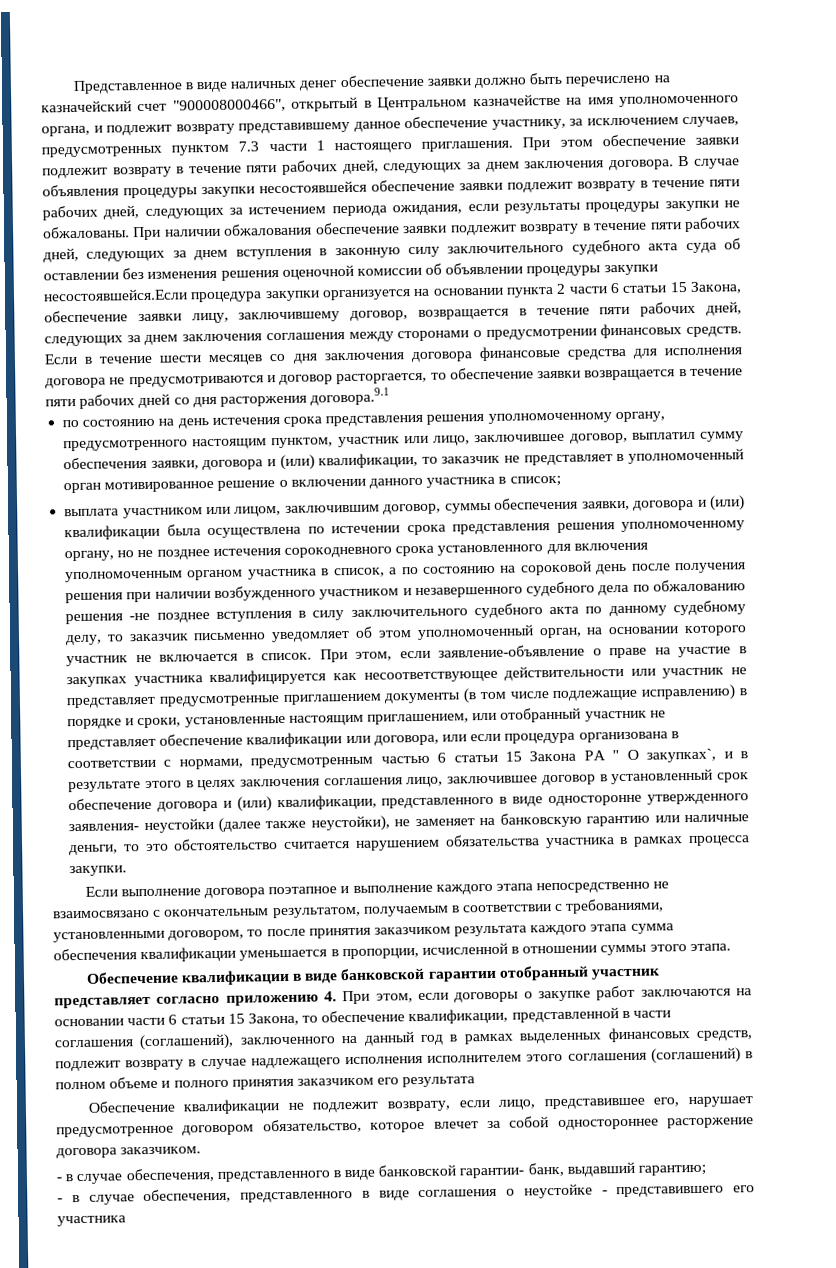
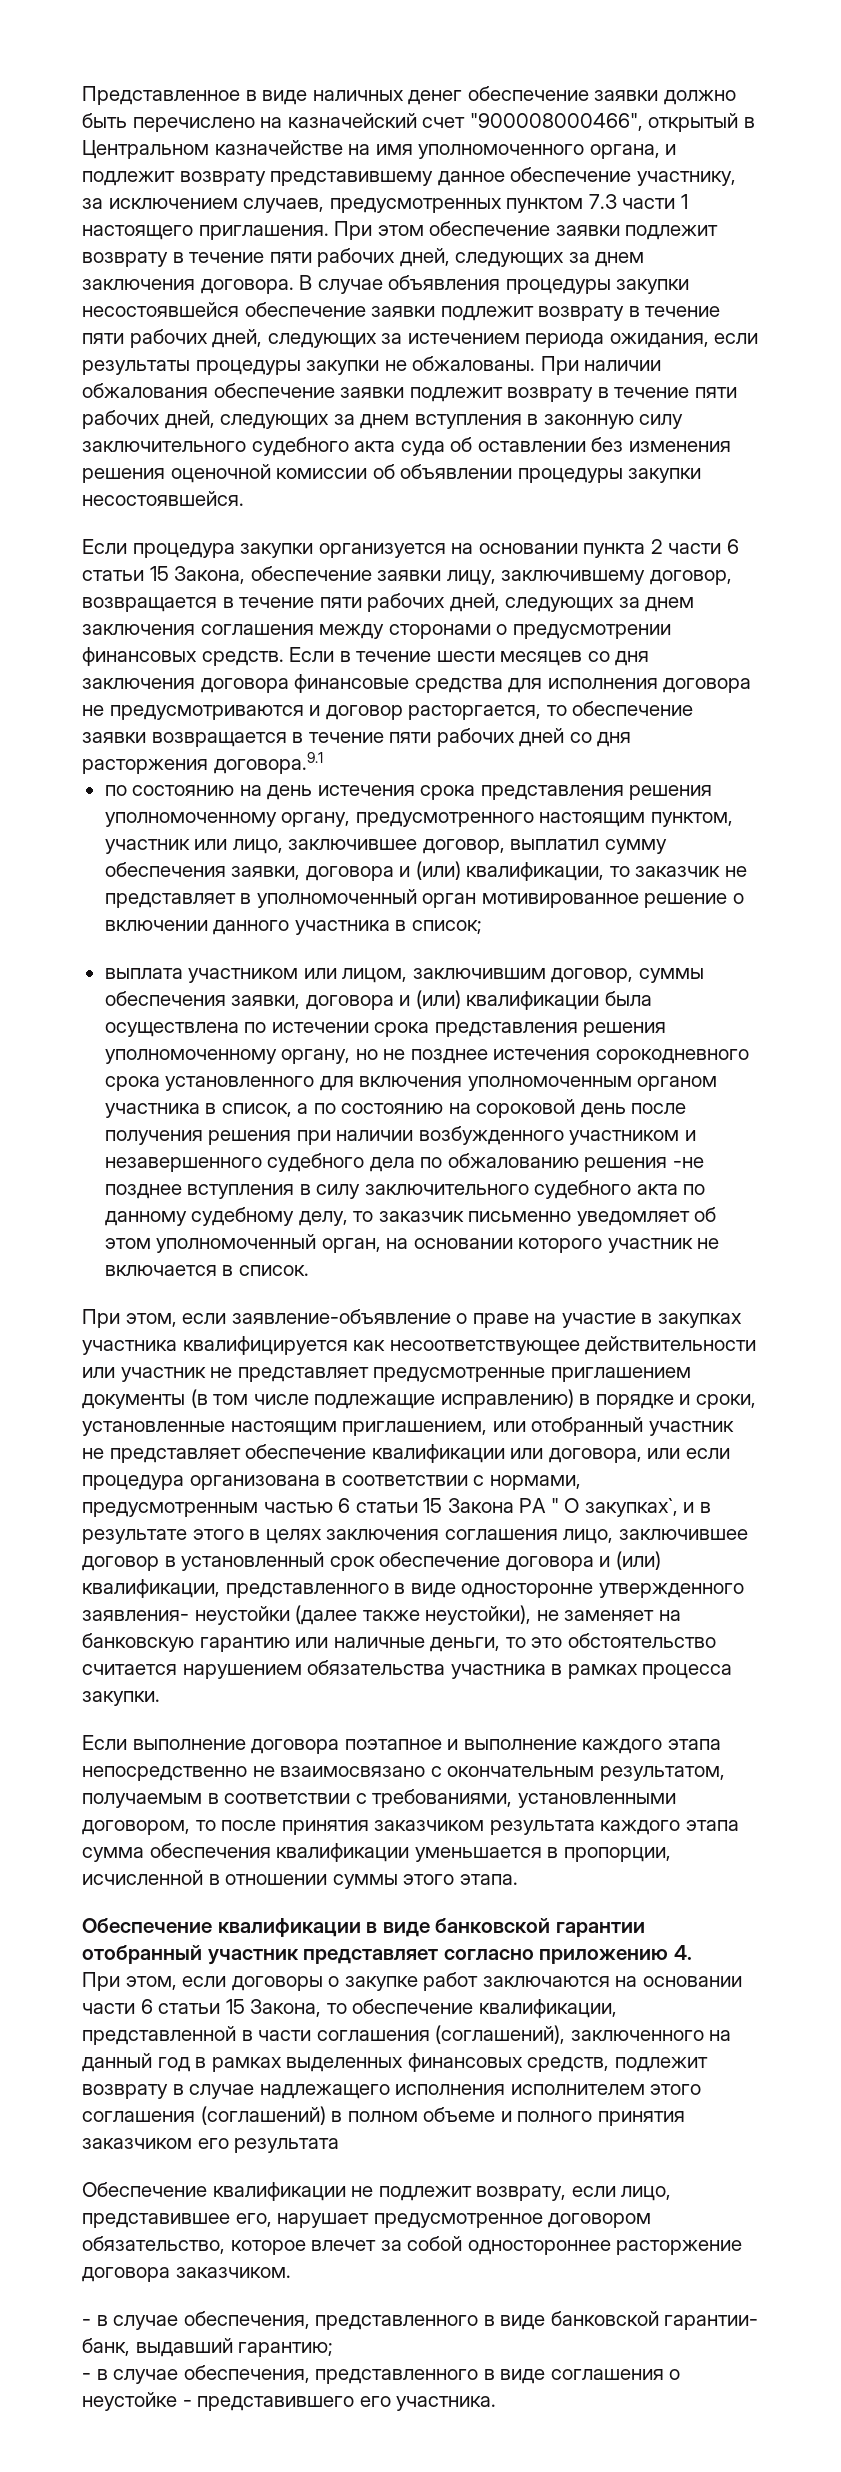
- При наличии обжалования обеспечение заявки подлежит возврату в течение пяти рабочих дней, следующих за днем вступления в законную силу заключительного судебного акта суда об оставлении без изменения решения оценочной комиссии об объявлении процедуры закупки несостоявшейся.Если процедура закупки организуется на основании пункта 2 части 6 статьи 15 Закона, обеспечение заявки лицу, заключившему договор, возвращается в течение пяти рабочих дней, следующих за днем заключения соглашения между сторонами о предусмотрении финансовых средств.
+ При наличии обжалования обеспечение заявки подлежит возврату в течение пяти рабочих дней, следующих за днем вступления в законную силу заключительного судебного акта суда об оставлении без изменения решения оценочной комиссии об объявлении процедуры закупки несостоявшейся.
+ Если процедура закупки организуется на основании пункта 2 части 6 статьи 15 Закона, обеспечение заявки лицу, заключившему договор, возвращается в течение пяти рабочих дней, следующих за днем заключения соглашения между сторонами о предусмотрении финансовых средств.
- выплата участником или лицом, заключившим договор, суммы обеспечения заявки, договора и (или) квалификации была осуществлена по истечении срока представления решения уполномоченному органу, но не позднее истечения сорокодневного срока установленного для включения уполномоченным органом участника в список, а по состоянию на сороковой день после получения решения при наличии возбужденного участником и незавершенного судебного дела по обжалованию решения -не позднее вступления в силу заключительного судебного акта по данному судебному делу, то заказчик письменно уведомляет об этом уполномоченный орган, на основании которого участник не включается в список. При этом, если заявление-объявление о праве на участие в закупках участника квалифицируется как несоответствующее действительности или участник не представляет предусмотренные приглашением документы (в том числе подлежащие исправлению) в порядке и сроки, установленные настоящим приглашением, или отобранный участник не представляет обеспечение квалификации или договора, или если процедура организована в соответствии с нормами, предусмотренным частью 6 статьи 15 Закона РА " О закупках`, и в результате этого в целях заключения соглашения лицо, заключившее договор в установленный срок обеспечение договора и (или) квалификации, представленного в виде односторонне утвержденного заявления- неустойки (далее также неустойки), не заменяет на банковскую гарантию или наличные деньги, то это обстоятельство считается нарушением обязательства участника в рамках процесса закупки.
+ выплата участником или лицом, заключившим договор, суммы обеспечения заявки, договора и (или) квалификации была осуществлена по истечении срока представления решения уполномоченному органу, но не позднее истечения сорокодневного срока установленного для включения уполномоченным органом участника в список, а по состоянию на сороковой день после получения решения при наличии возбужденного участником и незавершенного судебного дела по обжалованию решения -не позднее вступления в силу заключительного судебного акта по данному судебному делу, то заказчик письменно уведомляет об этом уполномоченный орган, на основании которого участник не включается в список.
+ При этом, если заявление-объявление о праве на участие в закупках участника квалифицируется как несоответствующее действительности или участник не представляет предусмотренные приглашением документы (в том числе подлежащие исправлению) в порядке и сроки, установленные настоящим приглашением, или отобранный участник не представляет обеспечение квалификации или договора, или если процедура организована в соответствии с нормами, предусмотренным частью 6 статьи 15 Закона РА " О закупках`, и в результате этого в целях заключения соглашения лицо, заключившее договор в установленный срок обеспечение договора и (или) квалификации, представленного в виде односторонне утвержденного заявления- неустойки (далее также неустойки), не заменяет на банковскую гарантию или наличные деньги, то это обстоятельство считается нарушением обязательства участника в рамках процесса закупки.
- Обеспечение квалификации в виде банковской гарантии отобранный участник представляет согласно приложению 4. При этом, если договоры о закупке работ заключаются на основании части 6 статьи 15 Закона, то обеспечение квалификации, представленной в части соглашения (соглашений), заключенного на данный год в рамках выделенных финансовых средств, подлежит возврату в случае надлежащего исполнения исполнителем этого соглашения (соглашений) в полном объеме и полного принятия заказчиком его результата
+ Обеспечение квалификации в виде банковской гарантии отобранный участник представляет согласно приложению 4.
+ При этом, если договоры о закупке работ заключаются на основании части 6 статьи 15 Закона, то обеспечение квалификации, представленной в части соглашения (соглашений), заключенного на данный год в рамках выделенных финансовых средств, подлежит возврату в случае надлежащего исполнения исполнителем этого соглашения (соглашений) в полном объеме и полного принятия заказчиком его результата
- - в случае обеспечения, представленного в виде соглашения о неустойке - представившего его участника
+ - в случае обеспечения, представленного в виде соглашения о неустойке - представившего его участника.

